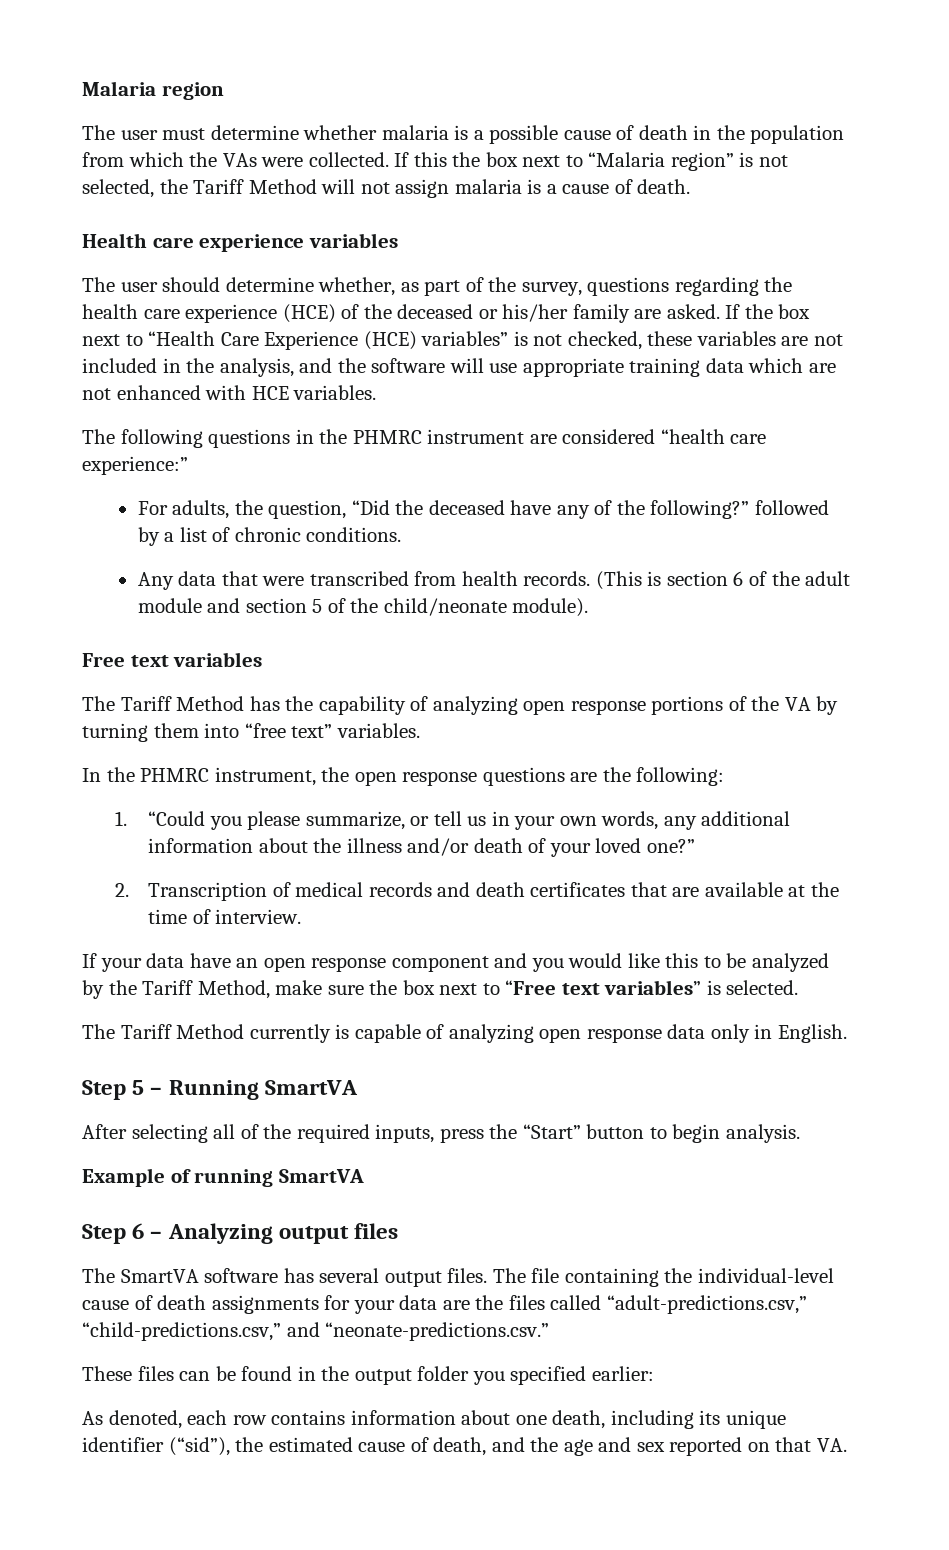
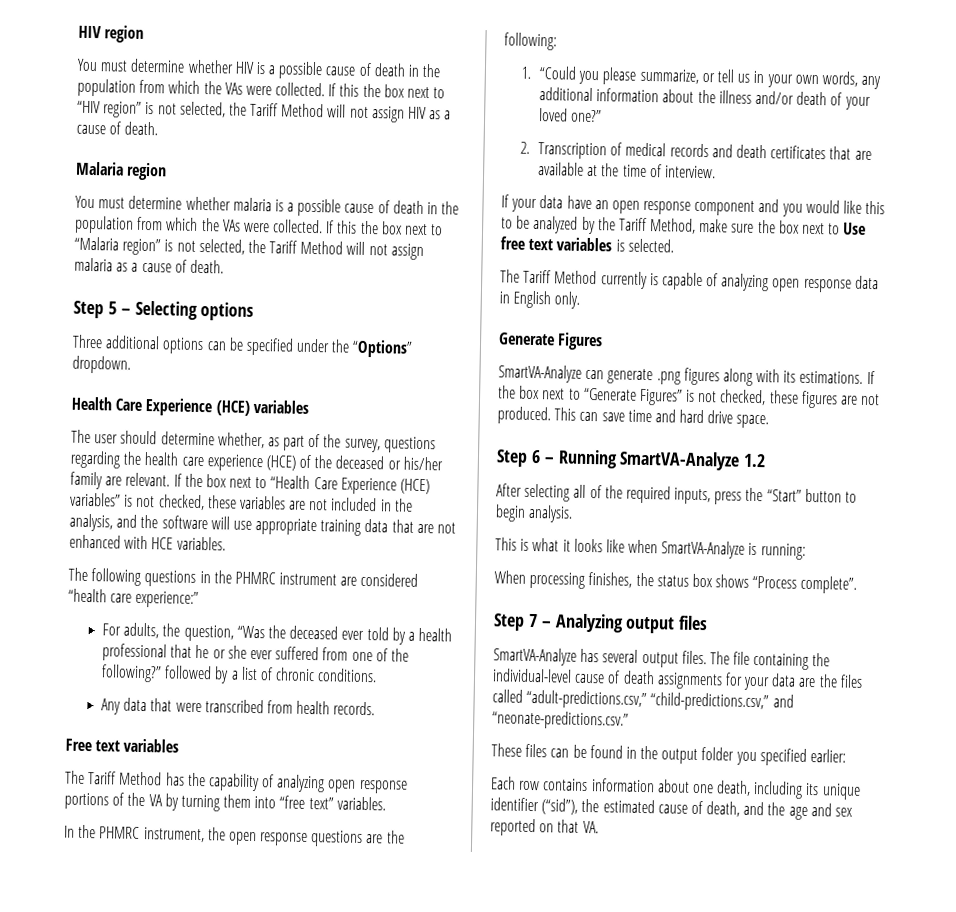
+ HIV region
+ You must determine whether HIV is a possible cause of death in the population from which the VAs were collected. If this the box next to “HIV region” is not selected, the Tariff Method will not assign HIV as a cause of death.
- The user must determine whether malaria is a possible cause of death in the population from which the VAs were collected.
+ You must determine whether malaria is a possible cause of death in the population from which the VAs were collected.
- If this the box next to “Malaria region” is not selected, the Tariff Method will not assign malaria is a cause of death.
- Health care experience variables
+ If this the box next to “Malaria region” is not selected, the Tariff Method will not assign malaria as a cause of death.
+ Step 5 – Selecting options
+ Three additional options can be specified under the “Options” dropdown.
+ Health Care Experience (HCE) variables
- The user should determine whether, as part of the survey, questions regarding the health care experience (HCE) of the deceased or his/her family are asked.
+ The user should determine whether, as part of the survey, questions regarding the health care experience (HCE) of the deceased or his/her family are relevant.
- If the box next to “Health Care Experience (HCE) variables” is not checked, these variables are not included in the analysis, and the software will use appropriate training data which are not enhanced with HCE variables.
+ If the box next to “Health Care Experience (HCE) variables” is not checked, these variables are not included in the analysis, and the software will use appropriate training data that are not enhanced with HCE variables.
- For adults, the question, “Did the deceased have any of the following?” followed by a list of chronic conditions.
+ For adults, the question, “Was the deceased ever told by a health professional that he or she ever suffered from one of the following?” followed by a list of chronic conditions.
- (This is section 6 of the adult module and section 5 of the child/neonate module).
- If your data have an open response component and you would like this to be analyzed by the Tariff Method, make sure the box next to “Free text variables” is selected.
+ If your data have an open response component and you would like this to be analyzed by the Tariff Method, make sure the box next to Use free text variables is selected.
- The Tariff Method currently is capable of analyzing open response data only in English.
- Step 5 – Running SmartVA
+ The Tariff Method currently is capable of analyzing open response data in English only.
+ Generate Figures
+ SmartVA-Analyze can generate .png figures along with its estimations. If the box next to “Generate Figures” is not checked, these figures are not produced. This can save time and hard drive space.
+ Step 6 – Running SmartVA-Analyze 1.2
- Example of running SmartVA
- Step 6 – Analyzing output files
+ This is what it looks like when SmartVA-Analyze is running:
+ When processing finishes, the status box shows “Process complete”.
+ Step 7 – Analyzing output files
- The SmartVA software has several output files.
+ SmartVA-Analyze has several output files.
- As denoted, each row contains information about one death, including its unique identifier (“sid”), the estimated cause of death, and the age and sex reported on that VA.
+ Each row contains information about one death, including its unique identifier (“sid”), the estimated cause of death, and the age and sex reported on that VA.

